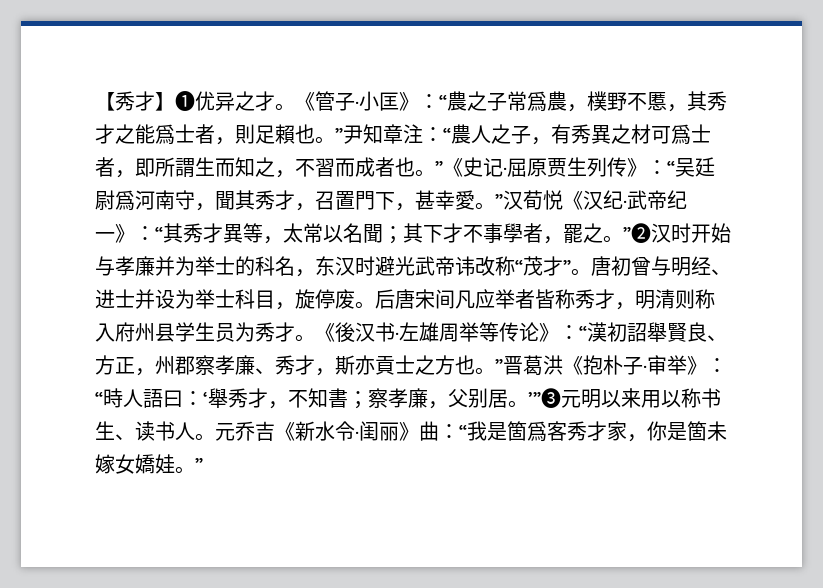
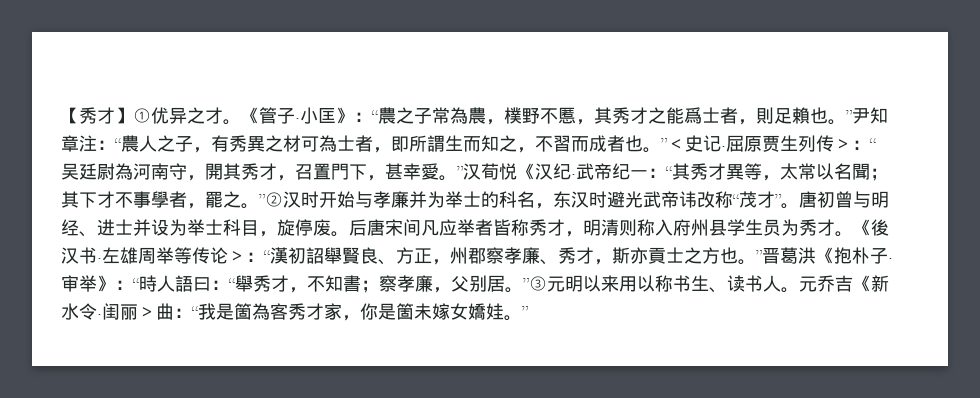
- 【秀才】❶优异之才。
+ 【秀才】①优异之才。
- “農之子常爲農，樸野不慝，其秀才之能爲士者，則足賴也。”尹知章注：
+ “農之子常為農，樸野不慝，其秀才之能爲士者，則足賴也。”尹知章注：
- “農人之子，有秀異之材可爲士者，即所謂生而知之，不習而成者也。”《史记·屈原贾生列传》：
+ “農人之子，有秀異之材可為士者，即所謂生而知之，不習而成者也。”＜史记·屈原贾生列传＞：
- “吴廷尉爲河南守，聞其秀才，召置門下，甚幸愛。”汉荀悦《汉纪·武帝纪一》：
+ “吴廷尉為河南守，開其秀才，召置門下，甚幸愛。”汉荀悦《汉纪·武帝纪一：
- 其下才不事學者，罷之。”❷汉时开始与孝廉并为举士的科名，东汉时避光武帝讳改称“茂才”。
+ 其下才不事學者，罷之。”②汉时开始与孝廉并为举士的科名，东汉时避光武帝讳改称“茂才”。
- 《後汉书·左雄周举等传论》：“漢初詔舉賢良、方正，州郡察孝廉、秀才，斯亦貢士之方也。”晋葛洪《抱朴子·审举》：“時人語曰：‘舉秀才，不知書；察孝廉，父别居。’”❸元明以来用以称书生、读书人。
+ 《後汉书·左雄周举等传论＞：“漢初詔舉賢良、方正，州郡察孝廉、秀才，斯亦貢士之方也。”晋葛洪《抱朴子·审举》：“時人語曰：“舉秀才，不知書；察孝廉，父别居。”③元明以来用以称书生、读书人。
- 元乔吉《新水令·闺丽》曲：“我是箇爲客秀才家，你是箇未嫁女嬌娃。”
+ 元乔吉《新水令·闺丽＞曲：“我是箇為客秀才家，你是箇未嫁女嬌娃。”

